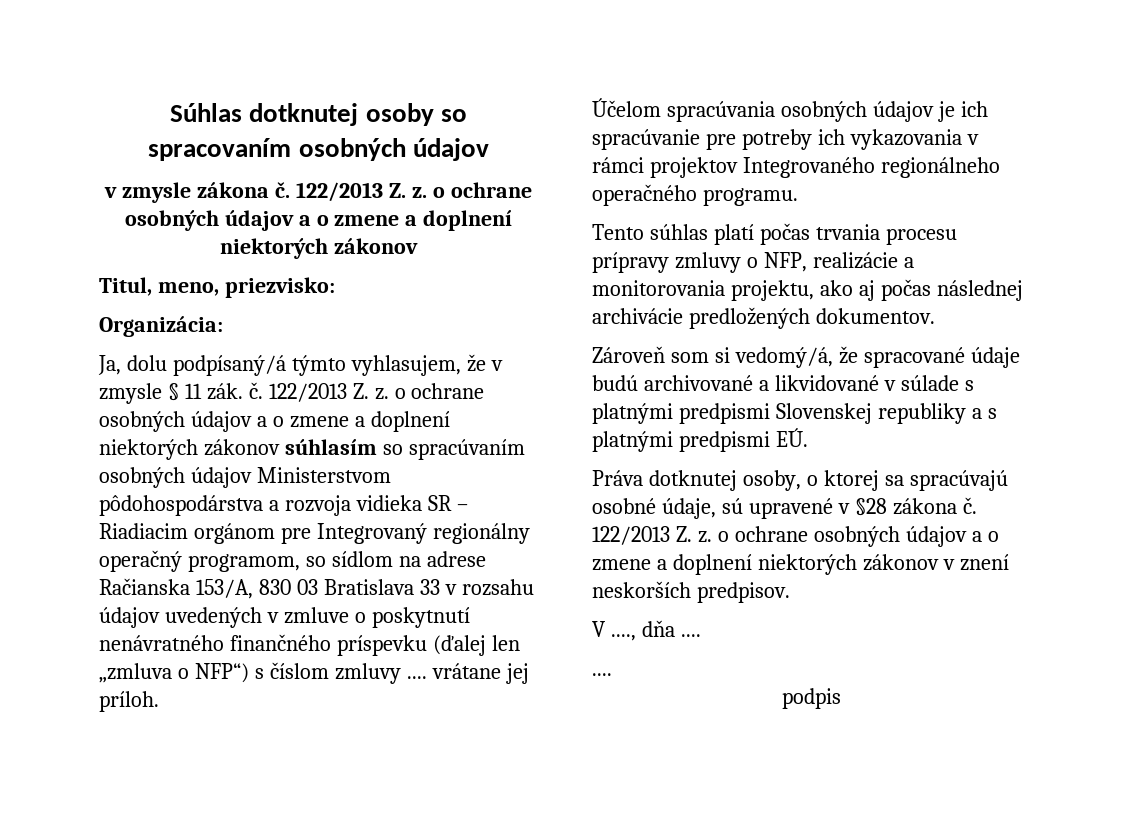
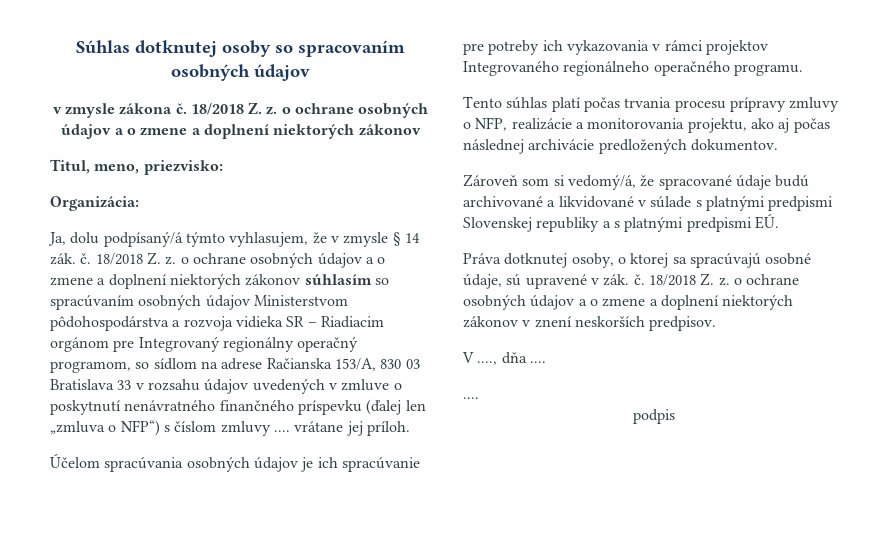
- v zmysle zákona č. 122/2013 Z. z. o ochrane osobných údajov a o zmene a doplnení niektorých zákonov
+ v zmysle zákona č. 18/2018 Z. z. o ochrane osobných údajov a o zmene a doplnení niektorých zákonov
- Ja, dolu podpísaný/á týmto vyhlasujem, že v zmysle § 11 zák. č. 122/2013 Z. z. o ochrane osobných údajov a o zmene a doplnení niektorých zákonov súhlasím so spracúvaním osobných údajov Ministerstvom pôdohospodárstva a rozvoja vidieka SR – Riadiacim orgánom pre Integrovaný regionálny operačný programom, so sídlom na adrese Račianska 153/A, 830 03 Bratislava 33 v rozsahu údajov uvedených v zmluve o poskytnutí nenávratného finančného príspevku (ďalej len „zmluva o NFP“) s číslom zmluvy .... vrátane jej príloh.
+ Ja, dolu podpísaný/á týmto vyhlasujem, že v zmysle § 14 zák. č. 18/2018 Z. z. o ochrane osobných údajov a o zmene a doplnení niektorých zákonov súhlasím so spracúvaním osobných údajov Ministerstvom pôdohospodárstva a rozvoja vidieka SR – Riadiacim orgánom pre Integrovaný regionálny operačný programom, so sídlom na adrese Račianska 153/A, 830 03 Bratislava 33 v rozsahu údajov uvedených v zmluve o poskytnutí nenávratného finančného príspevku (ďalej len „zmluva o NFP“) s číslom zmluvy .... vrátane jej príloh.
- Práva dotknutej osoby, o ktorej sa spracúvajú osobné údaje, sú upravené v §28 zákona č. 122/2013 Z. z. o ochrane osobných údajov a o zmene a doplnení niektorých zákonov v znení neskorších predpisov.
+ Práva dotknutej osoby, o ktorej sa spracúvajú osobné údaje, sú upravené v zák. č. 18/2018 Z. z. o ochrane osobných údajov a o zmene a doplnení niektorých zákonov v znení neskorších predpisov.

